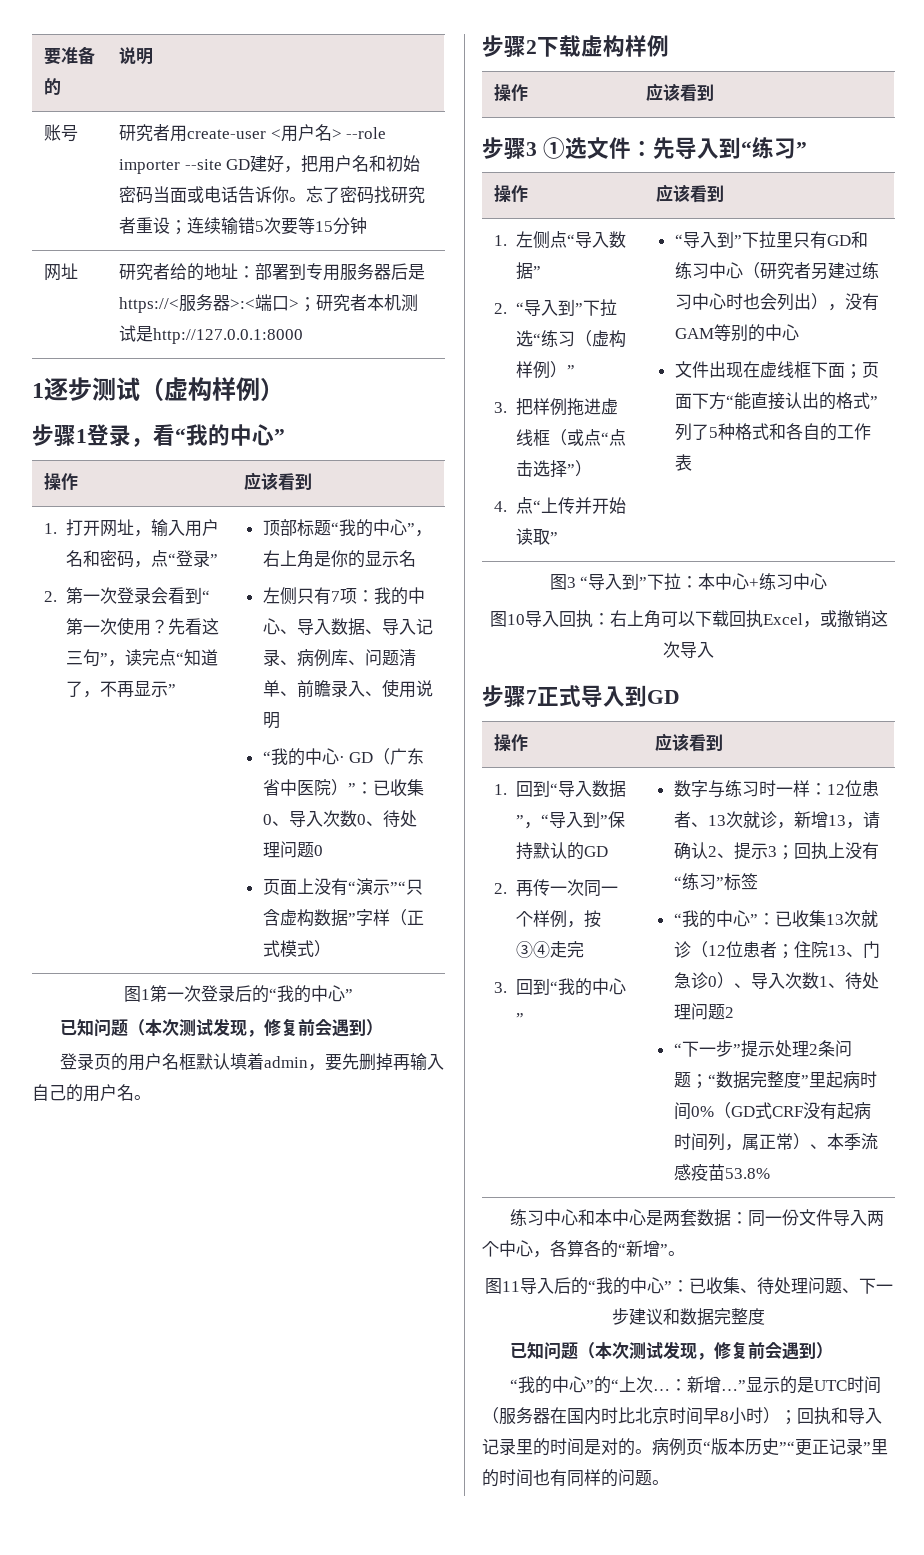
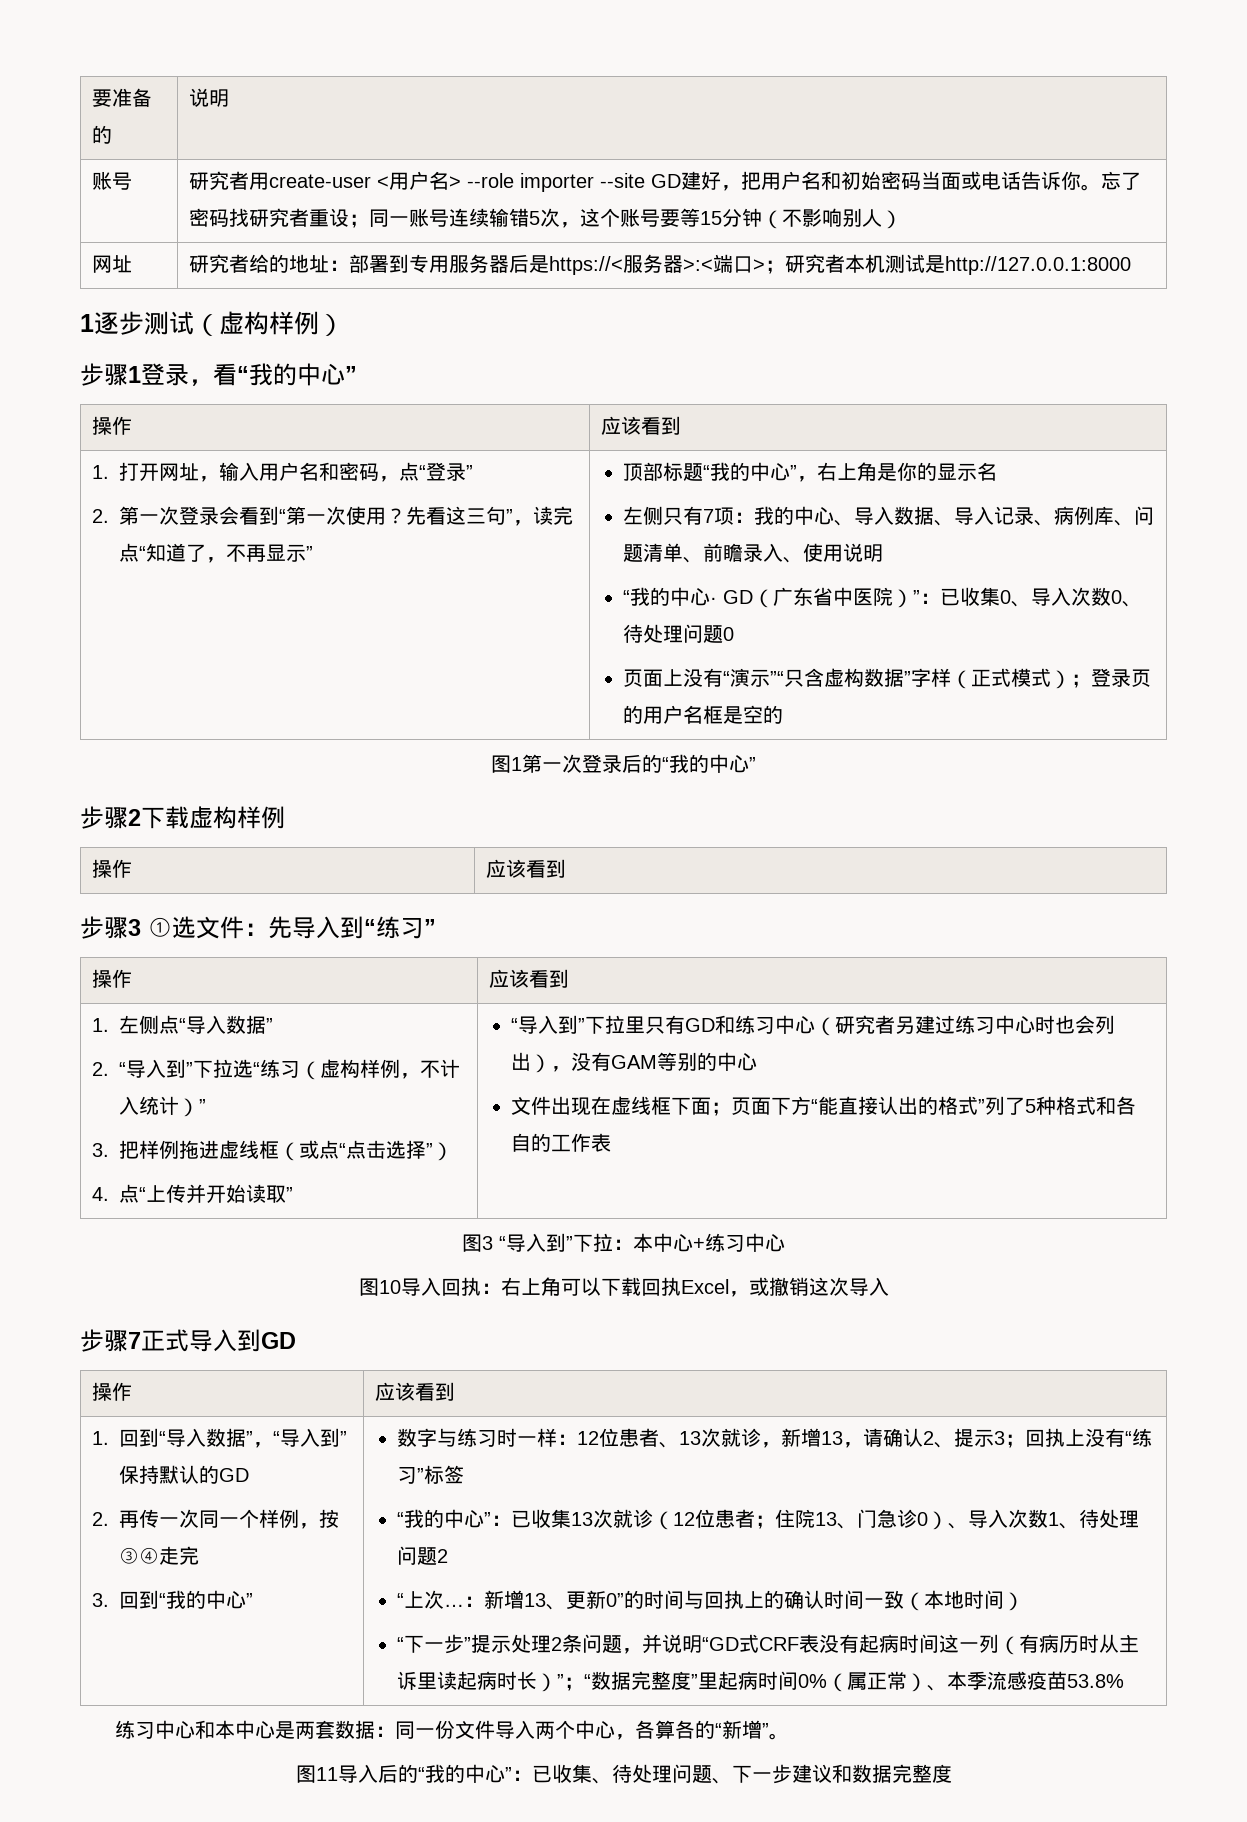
- 忘了密码找研究者重设；连续输错5次要等15分钟
+ 忘了密码找研究者重设；同一账号连续输错5次，这个账号要等15分钟（不影响别人）
- 页面上没有“演示”“只含虚构数据”字样（正式模式）
+ 页面上没有“演示”“只含虚构数据”字样（正式模式）；登录页的用户名框是空的
  图1第一次登录后的“我的中心”
- 已知问题（本次测试发现，修复前会遇到）
- 登录页的用户名框默认填着admin，要先删掉再输入自己的用户名。
- 2. “导入到”下拉选“练习（虚构样例）”
+ 2. “导入到”下拉选“练习（虚构样例，不计入统计）”
+ “上次…：新增13、更新0”的时间与回执上的确认时间一致（本地时间）
- “下一步”提示处理2条问题；“数据完整度”里起病时间0%（GD式CRF没有起病时间列，属正常）、本季流感疫苗53.8%
+ “下一步”提示处理2条问题，并说明“GD式CRF表没有起病时间这一列（有病历时从主诉里读起病时长）”；“数据完整度”里起病时间0%（属正常）、本季流感疫苗53.8%
  图11导入后的“我的中心”：已收集、待处理问题、下一步建议和数据完整度
- 已知问题（本次测试发现，修复前会遇到）
- “我的中心”的“上次…：新增…”显示的是UTC时间（服务器在国内时比北京时间早8小时）；回执和导入记录里的时间是对的。病例页“版本历史”“更正记录”里的时间也有同样的问题。

